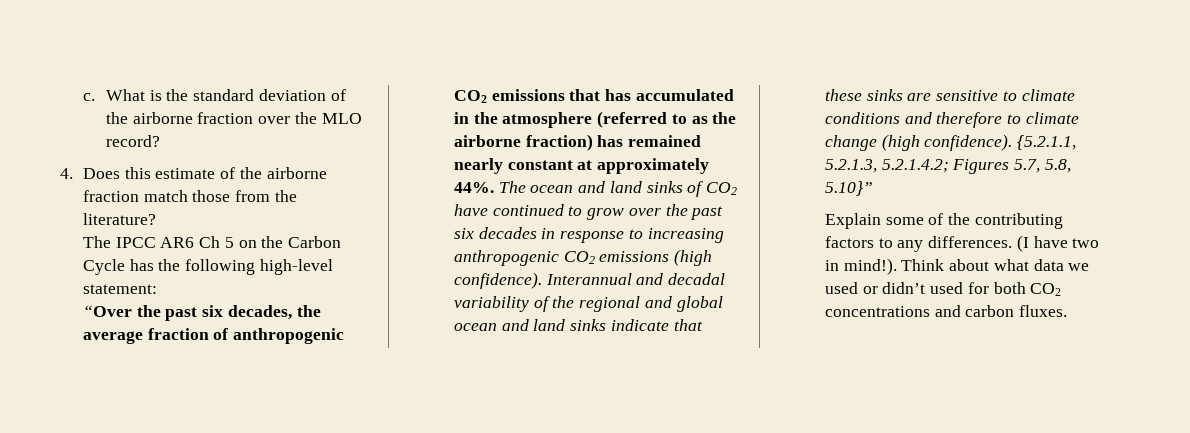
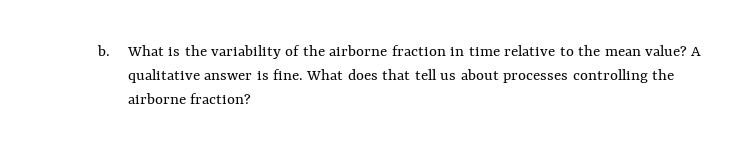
- c.
+ b.
- What is the standard deviation of the airborne fraction over the MLO record?
- 4. Does this estimate of the airborne fraction match those from the literature?
- The IPCC AR6 Ch 5 on the Carbon Cycle has the following high-level statement:
- “Over the past six decades, the average fraction of anthropogenic CO2 emissions that has accumulated in the atmosphere (referred to as the airborne fraction) has remained nearly constant at approximately 44%. The ocean and land sinks of CO2 have continued to grow over the past six decades in response to increasing anthropogenic CO2 emissions (high confidence). Interannual and decadal variability of the regional and global ocean and land sinks indicate that these sinks are sensitive to climate conditions and therefore to climate change (high confidence). {5.2.1.1, 5.2.1.3, 5.2.1.4.2; Figures 5.7, 5.8, 5.10}”
- Explain some of the contributing factors to any differences. (I have two in mind!). Think about what data we used or didn’t used for both CO2 concentrations and carbon fluxes.
+ What is the variability of the airborne fraction in time relative to the mean value? A qualitative answer is fine. What does that tell us about processes controlling the airborne fraction?

